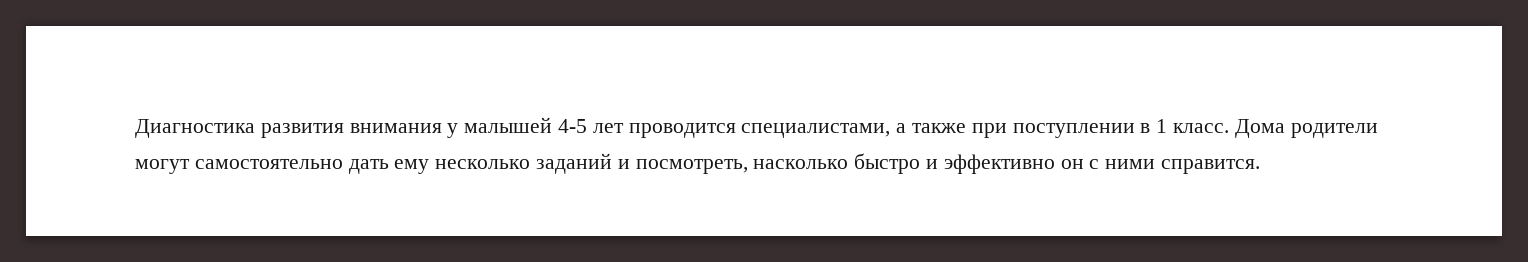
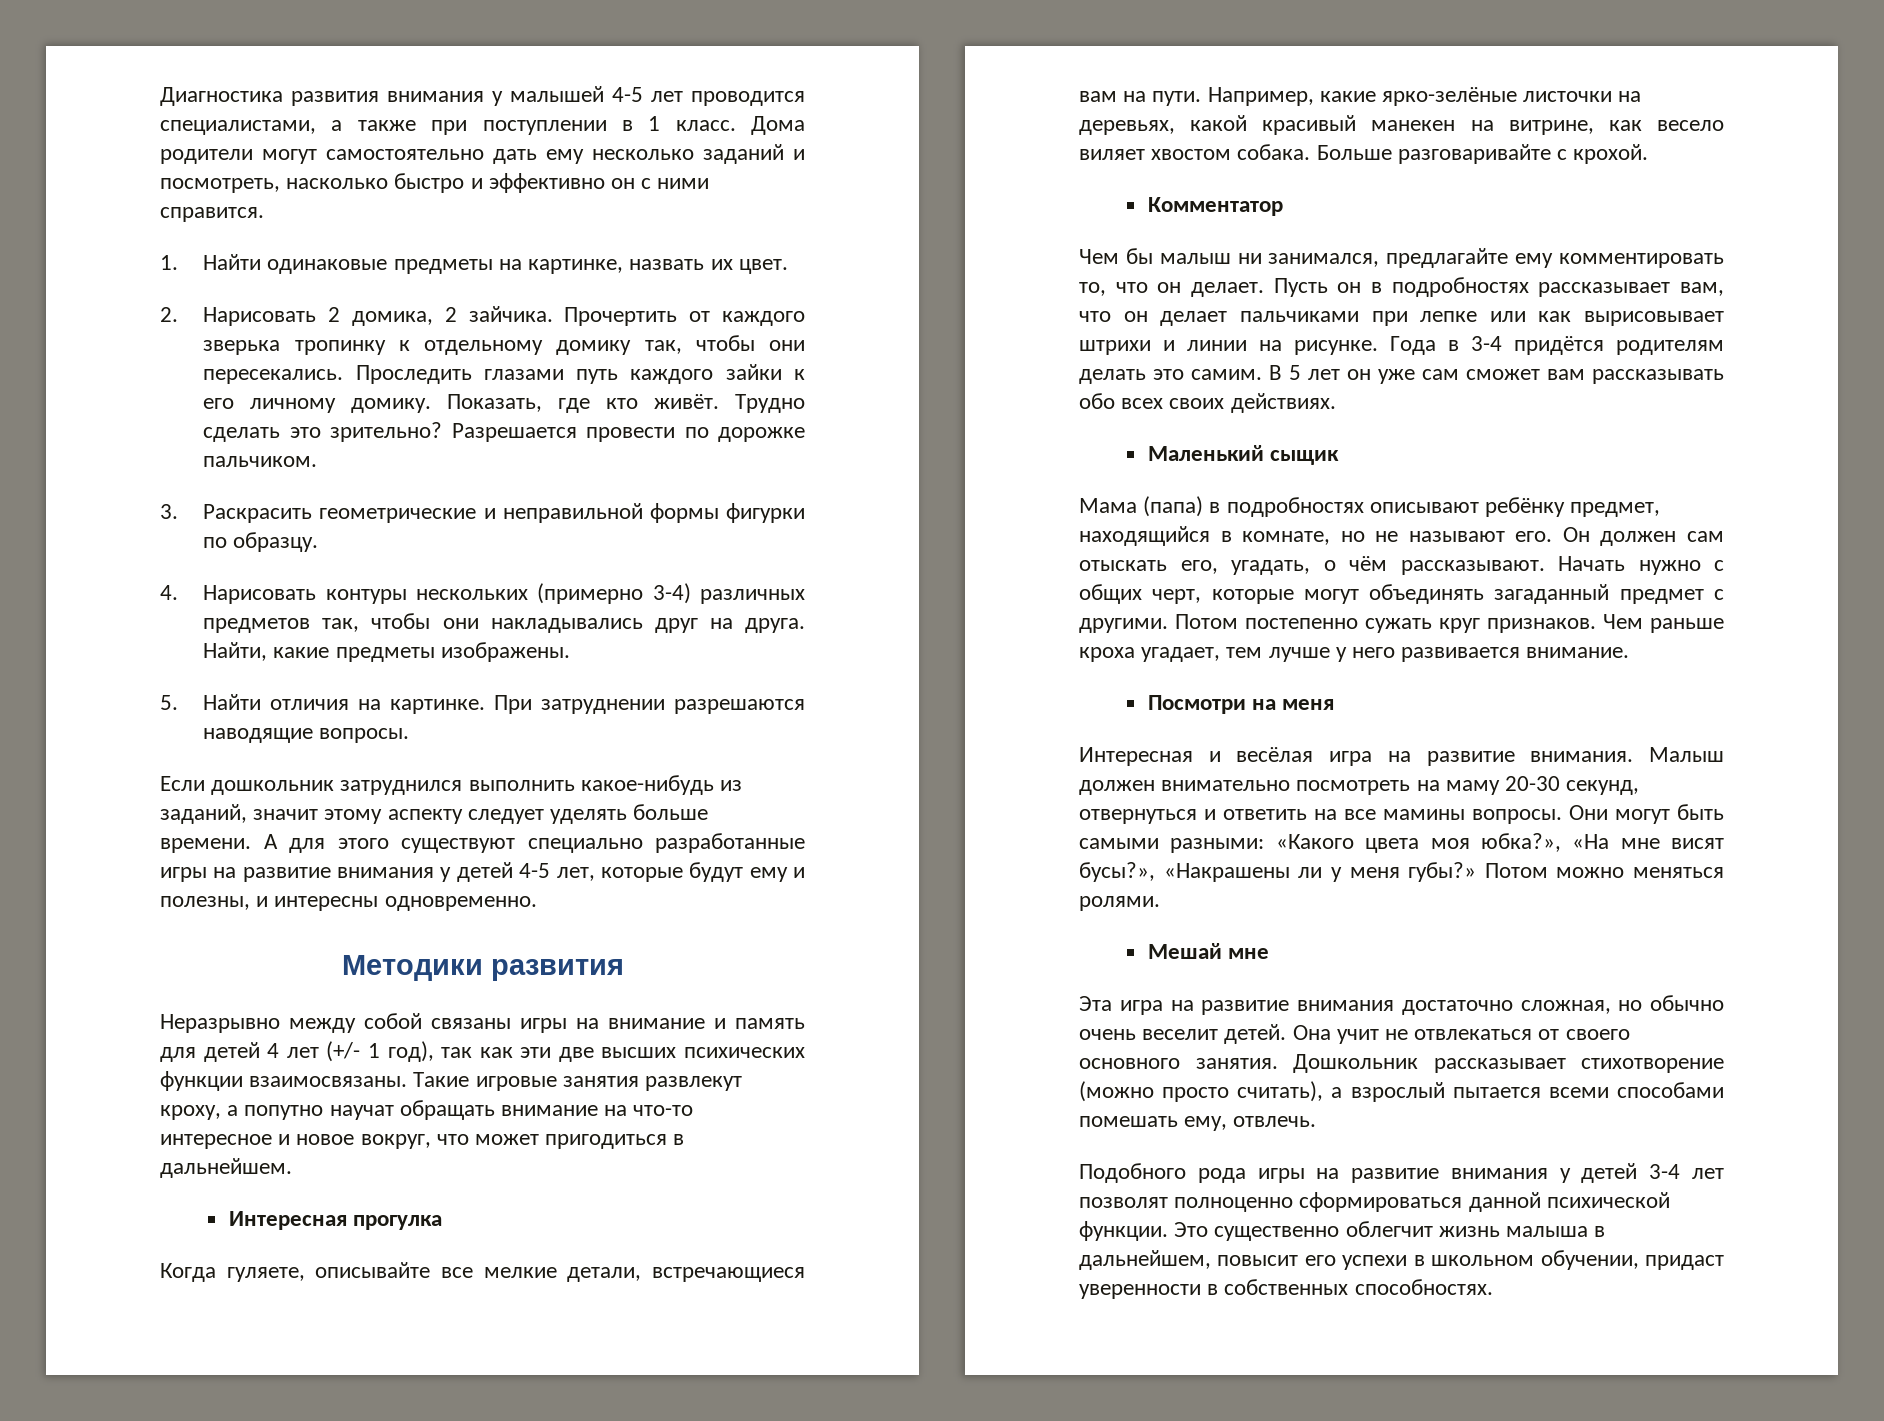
+ 1. Найти одинаковые предметы на картинке, назвать их цвет.
+ 2. Нарисовать 2 домика, 2 зайчика. Прочертить от каждого зверька тропинку к отдельному домику так, чтобы они пересекались. Проследить глазами путь каждого зайки к его личному домику. Показать, где кто живёт. Трудно сделать это зрительно? Разрешается провести по дорожке пальчиком.
+ 3. Раскрасить геометрические и неправильной формы фигурки по образцу.
+ 4. Нарисовать контуры нескольких (примерно 3-4) различных предметов так, чтобы они накладывались друг на друга. Найти, какие предметы изображены.
+ 5. Найти отличия на картинке. При затруднении разрешаются наводящие вопросы.
+ Если дошкольник затруднился выполнить какое-нибудь из заданий, значит этому аспекту следует уделять больше времени. А для этого существуют специально разработанные игры на развитие внимания у детей 4-5 лет, которые будут ему и полезны, и интересны одновременно.
+ Методики развития
+ Неразрывно между собой связаны игры на внимание и память для детей 4 лет (+/- 1 год), так как эти две высших психических функции взаимосвязаны. Такие игровые занятия развлекут кроху, а попутно научат обращать внимание на что-то интересное и новое вокруг, что может пригодиться в дальнейшем.
+ Интересная прогулка
+ Когда гуляете, описывайте все мелкие детали, встречающиеся вам на пути. Например, какие ярко-зелёные листочки на деревьях, какой красивый манекен на витрине, как весело виляет хвостом собака. Больше разговаривайте с крохой.
+ Комментатор
+ Чем бы малыш ни занимался, предлагайте ему комментировать то, что он делает. Пусть он в подробностях рассказывает вам, что он делает пальчиками при лепке или как вырисовывает штрихи и линии на рисунке. Года в 3-4 придётся родителям делать это самим. В 5 лет он уже сам сможет вам рассказывать обо всех своих действиях.
+ Маленький сыщик
+ Мама (папа) в подробностях описывают ребёнку предмет, находящийся в комнате, но не называют его. Он должен сам отыскать его, угадать, о чём рассказывают. Начать нужно с общих черт, которые могут объединять загаданный предмет с другими. Потом постепенно сужать круг признаков. Чем раньше кроха угадает, тем лучше у него развивается внимание.
+ Посмотри на меня
+ Интересная и весёлая игра на развитие внимания. Малыш должен внимательно посмотреть на маму 20-30 секунд, отвернуться и ответить на все мамины вопросы. Они могут быть самыми разными: «Какого цвета моя юбка?», «На мне висят бусы?», «Накрашены ли у меня губы?» Потом можно меняться ролями.
+ Мешай мне
+ Эта игра на развитие внимания достаточно сложная, но обычно очень веселит детей. Она учит не отвлекаться от своего основного занятия. Дошкольник рассказывает стихотворение (можно просто считать), а взрослый пытается всеми способами помешать ему, отвлечь.
+ Подобного рода игры на развитие внимания у детей 3-4 лет позволят полноценно сформироваться данной психической функции. Это существенно облегчит жизнь малыша в дальнейшем, повысит его успехи в школьном обучении, придаст уверенности в собственных способностях.

